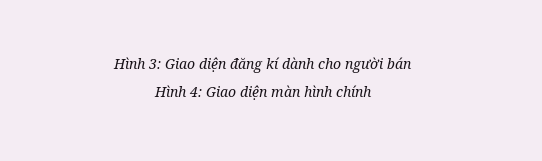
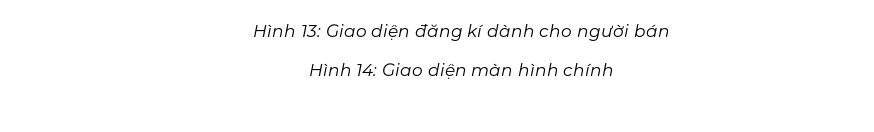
- Hình 3: Giao diện đăng kí dành cho người bán
+ Hình 13: Giao diện đăng kí dành cho người bán
- Hình 4: Giao diện màn hình chính
+ Hình 14: Giao diện màn hình chính

